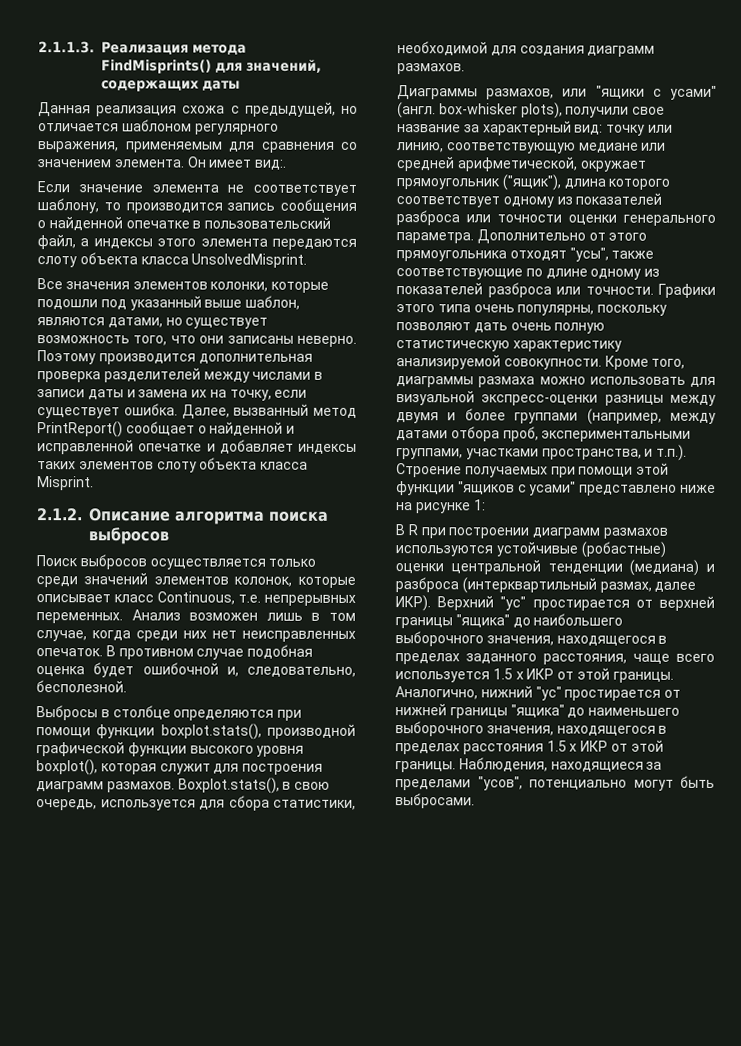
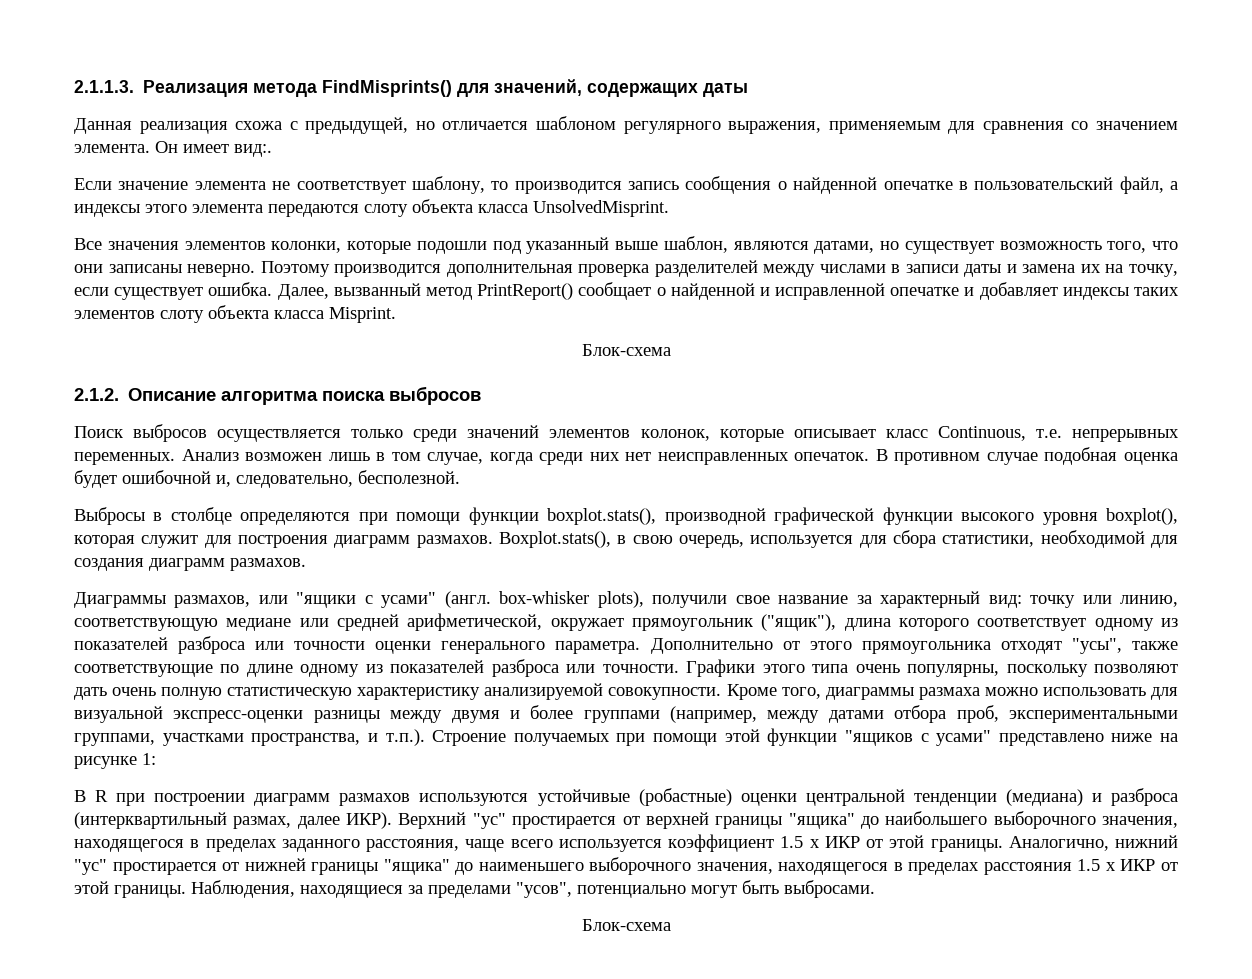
  Далее, вызванный метод PrintReport() сообщает о найденной и исправленной опечатке и добавляет индексы таких элементов слоту объекта класса Misprint.
+ Блок-схема
- Верхний "ус" простирается от верхней границы "ящика" до наибольшего выборочного значения, находящегося в пределах заданного расстояния, чаще всего используется 1.5 х ИКР от этой границы.
+ Верхний "ус" простирается от верхней границы "ящика" до наибольшего выборочного значения, находящегося в пределах заданного расстояния, чаще всего используется коэффициент 1.5 х ИКР от этой границы.
  Наблюдения, находящиеся за пределами "усов", потенциально могут быть выбросами.
+ Блок-схема

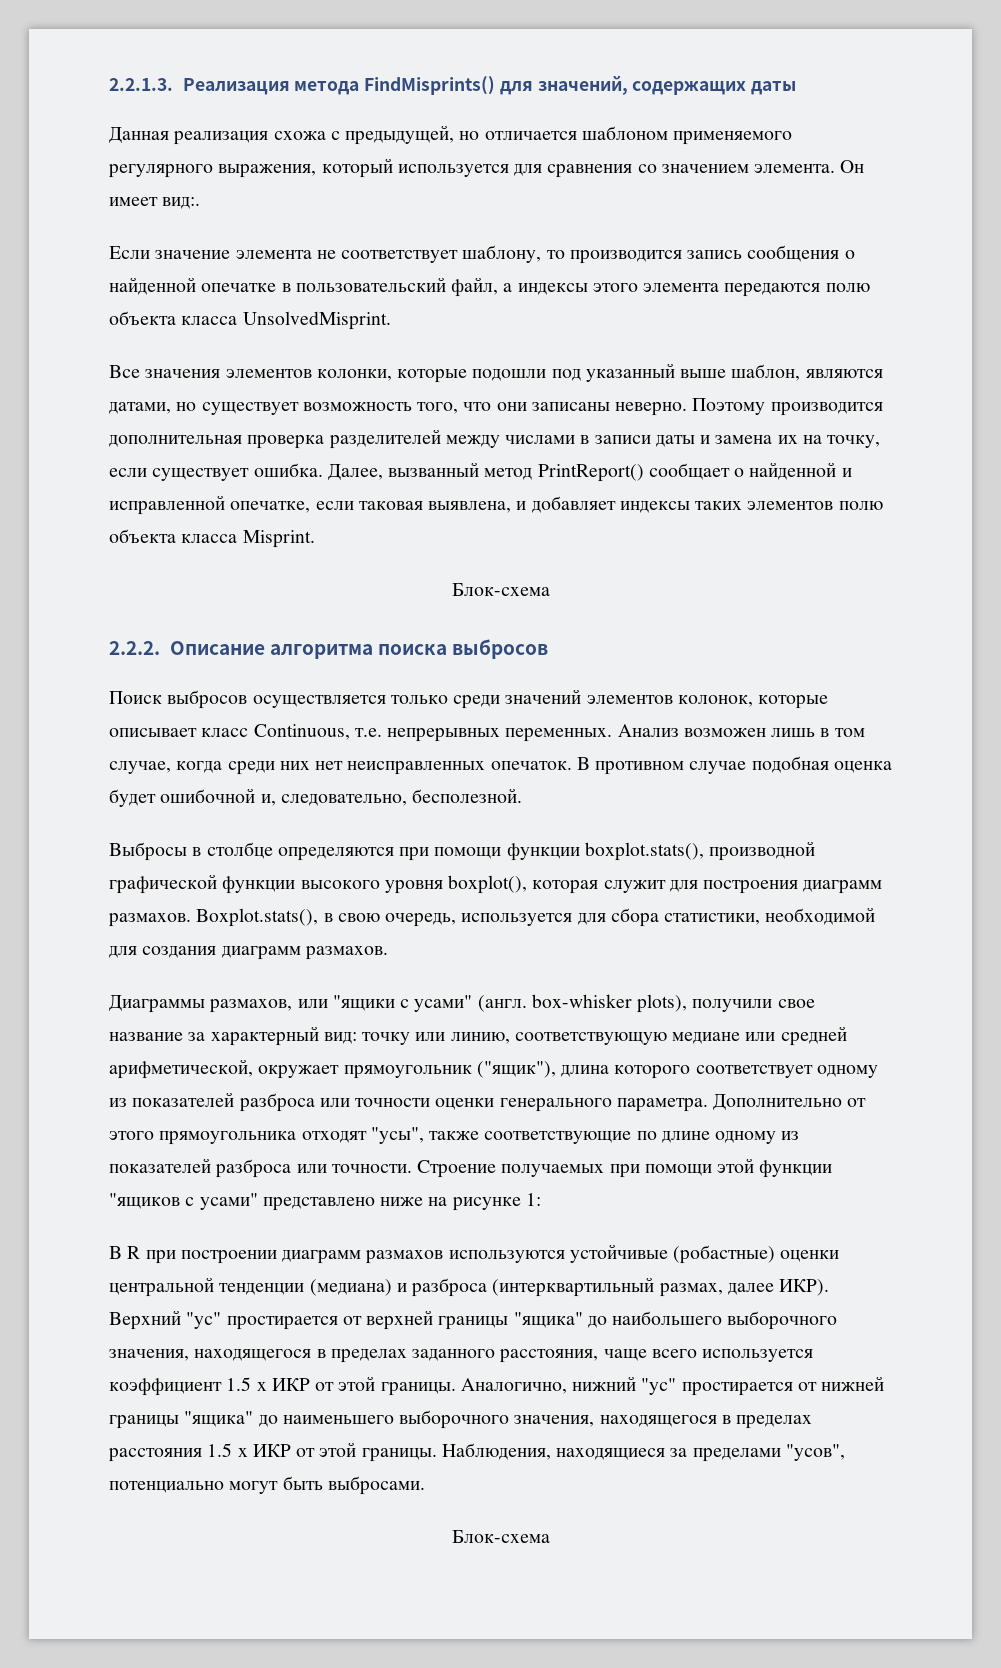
- 2.1.1.3. Реализация метода FindMisprints() для значений, содержащих даты
+ 2.2.1.3. Реализация метода FindMisprints() для значений, содержащих даты
- Данная реализация схожа с предыдущей, но отличается шаблоном регулярного выражения, применяемым для сравнения со значением элемента.
+ Данная реализация схожа с предыдущей, но отличается шаблоном применяемого регулярного выражения, который используется для сравнения со значением элемента.
- Если значение элемента не соответствует шаблону, то производится запись сообщения о найденной опечатке в пользовательский файл, а индексы этого элемента передаются слоту объекта класса UnsolvedMisprint.
+ Если значение элемента не соответствует шаблону, то производится запись сообщения о найденной опечатке в пользовательский файл, а индексы этого элемента передаются полю объекта класса UnsolvedMisprint.
- Далее, вызванный метод PrintReport() сообщает о найденной и исправленной опечатке и добавляет индексы таких элементов слоту объекта класса Misprint.
+ Далее, вызванный метод PrintReport() сообщает о найденной и исправленной опечатке, если таковая выявлена, и добавляет индексы таких элементов полю объекта класса Misprint.
- 2.1.2. Описание алгоритма поиска выбросов
+ 2.2.2. Описание алгоритма поиска выбросов
- Графики этого типа очень популярны, поскольку позволяют дать очень полную статистическую характеристику анализируемой совокупности. Кроме того, диаграммы размаха можно использовать для визуальной экспресс-оценки разницы между двумя и более группами (например, между датами отбора проб, экспериментальными группами, участками пространства, и т.п.). Строение получаемых при помощи этой функции "ящиков с усами" представлено ниже на рисунке 1:
+ Строение получаемых при помощи этой функции "ящиков с усами" представлено ниже на рисунке 1:

